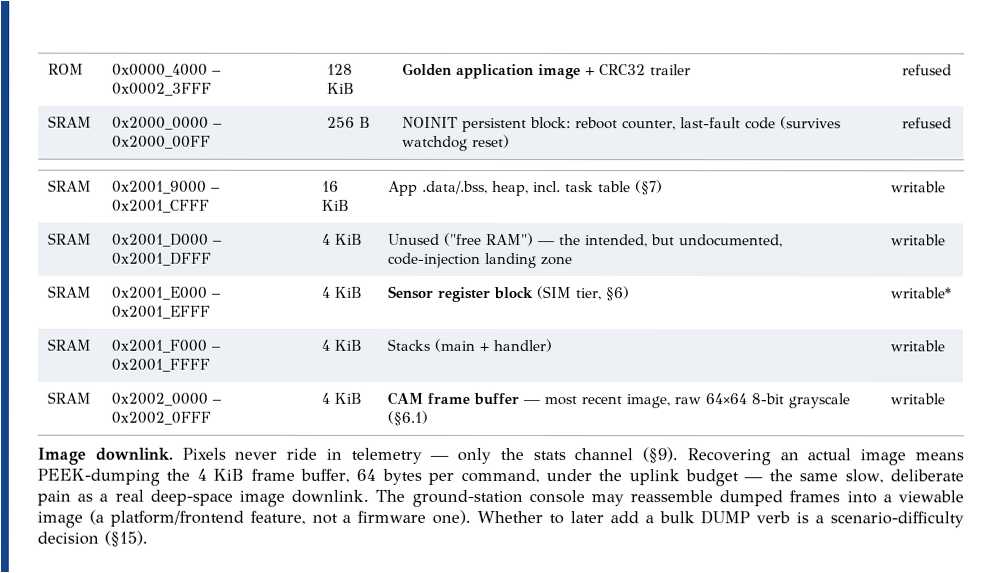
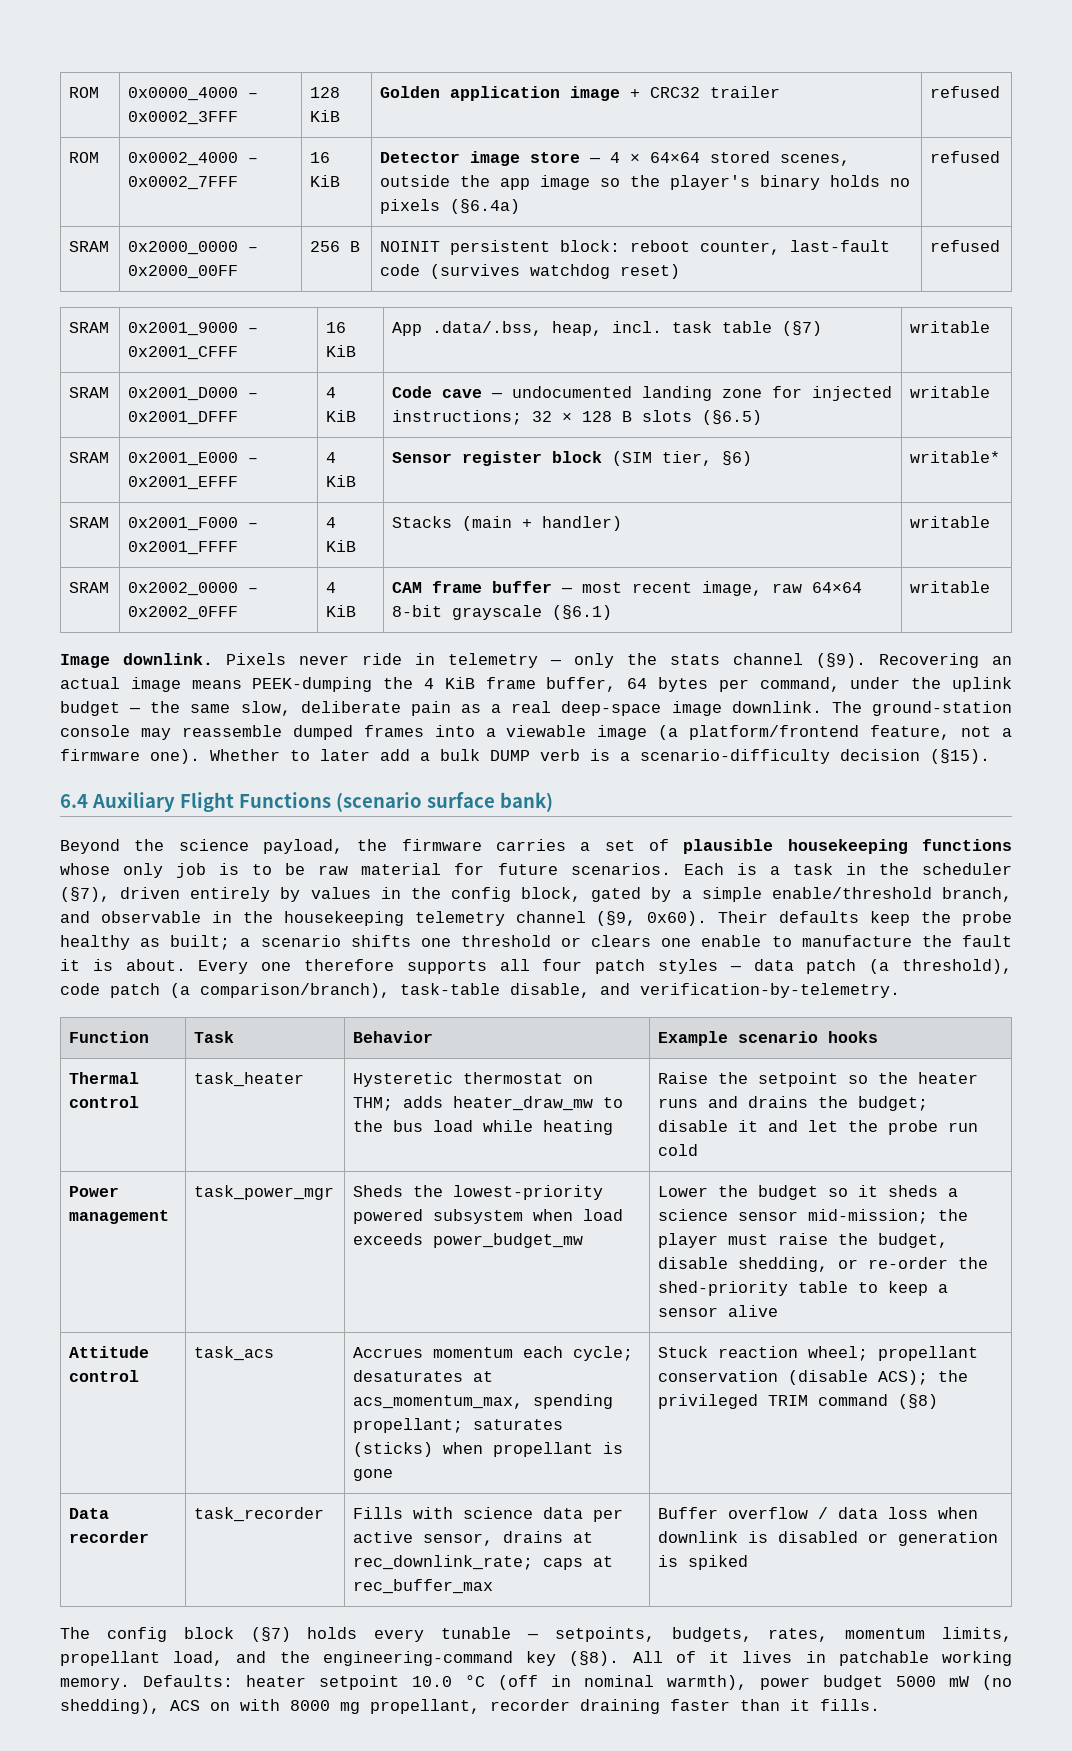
+ ROM | 0x0002_4000 – 0x0002_7FFF | 16 KiB | Detector image store — 4 × 64×64 stored scenes, outside the app image so the player's binary holds no pixels (§6.4a) | refused
- SRAM | 0x2001_D000 – 0x2001_DFFF | 4 KiB | Unused ("free RAM") — the intended, but undocumented, code-injection landing zone | writable
+ SRAM | 0x2001_D000 – 0x2001_DFFF | 4 KiB | Code cave — undocumented landing zone for injected instructions; 32 × 128 B slots (§6.5) | writable
+ 6.4 Auxiliary Flight Functions (scenario surface bank)
+ Beyond the science payload, the firmware carries a set of plausible housekeeping functions whose only job is to be raw material for future scenarios. Each is a task in the scheduler (§7), driven entirely by values in the config block, gated by a simple enable/threshold branch, and observable in the housekeeping telemetry channel (§9, 0x60). Their defaults keep the probe healthy as built; a scenario shifts one threshold or clears one enable to manufacture the fault it is about. Every one therefore supports all four patch styles — data patch (a threshold), code patch (a comparison/branch), task-table disable, and verification-by-telemetry.
+ Function | Task | Behavior | Example scenario hooks
+ Thermal control | task_heater | Hysteretic thermostat on THM; adds heater_draw_mw to the bus load while heating | Raise the setpoint so the heater runs and drains the budget; disable it and let the probe run cold
+ Power management | task_power_mgr | Sheds the lowest-priority powered subsystem when load exceeds power_budget_mw | Lower the budget so it sheds a science sensor mid-mission; the player must raise the budget, disable shedding, or re-order the shed-priority table to keep a sensor alive
+ Attitude control | task_acs | Accrues momentum each cycle; desaturates at acs_momentum_max, spending propellant; saturates (sticks) when propellant is gone | Stuck reaction wheel; propellant conservation (disable ACS); the privileged TRIM command (§8)
+ Data recorder | task_recorder | Fills with science data per active sensor, drains at rec_downlink_rate; caps at rec_buffer_max | Buffer overflow / data loss when downlink is disabled or generation is spiked
+ The config block (§7) holds every tunable — setpoints, budgets, rates, momentum limits, propellant load, and the engineering-command key (§8). All of it lives in patchable working memory. Defaults: heater setpoint 10.0 °C (off in nominal warmth), power budget 5000 mW (no shedding), ACS on with 8000 mg propellant, recorder draining faster than it fills.

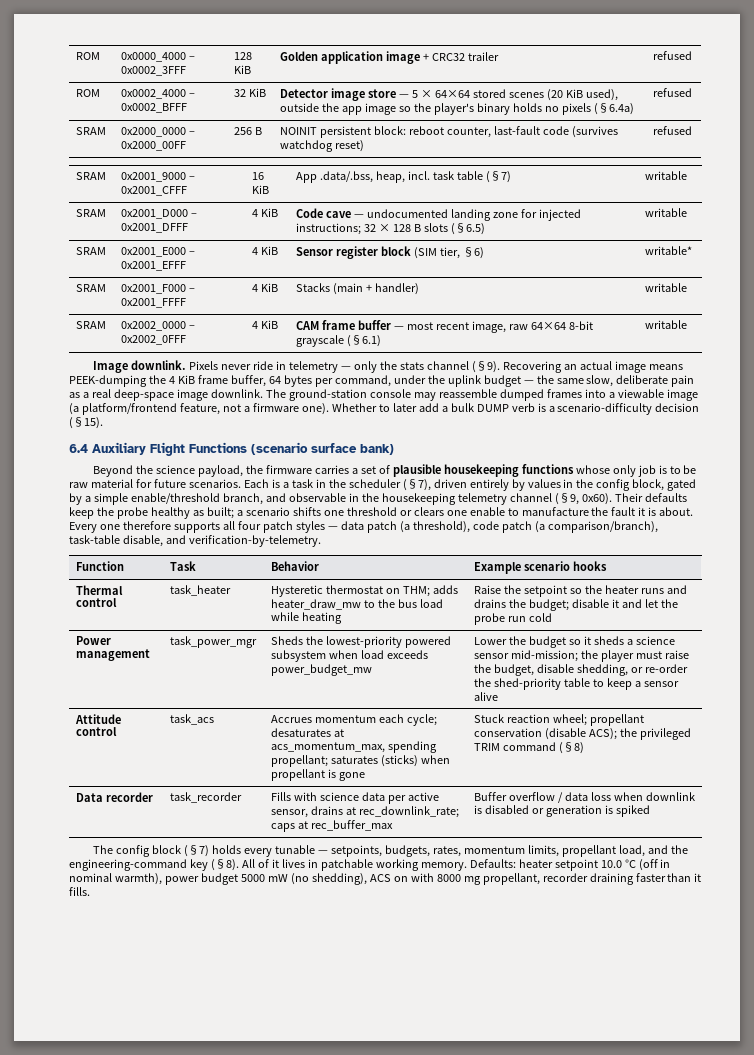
- ROM | 0x0002_4000 – 0x0002_7FFF | 16 KiB | Detector image store — 4 × 64×64 stored scenes, outside the app image so the player's binary holds no pixels (§6.4a) | refused
+ ROM | 0x0002_4000 – 0x0002_BFFF | 32 KiB | Detector image store — 5 × 64×64 stored scenes (20 KiB used), outside the app image so the player's binary holds no pixels (§6.4a) | refused

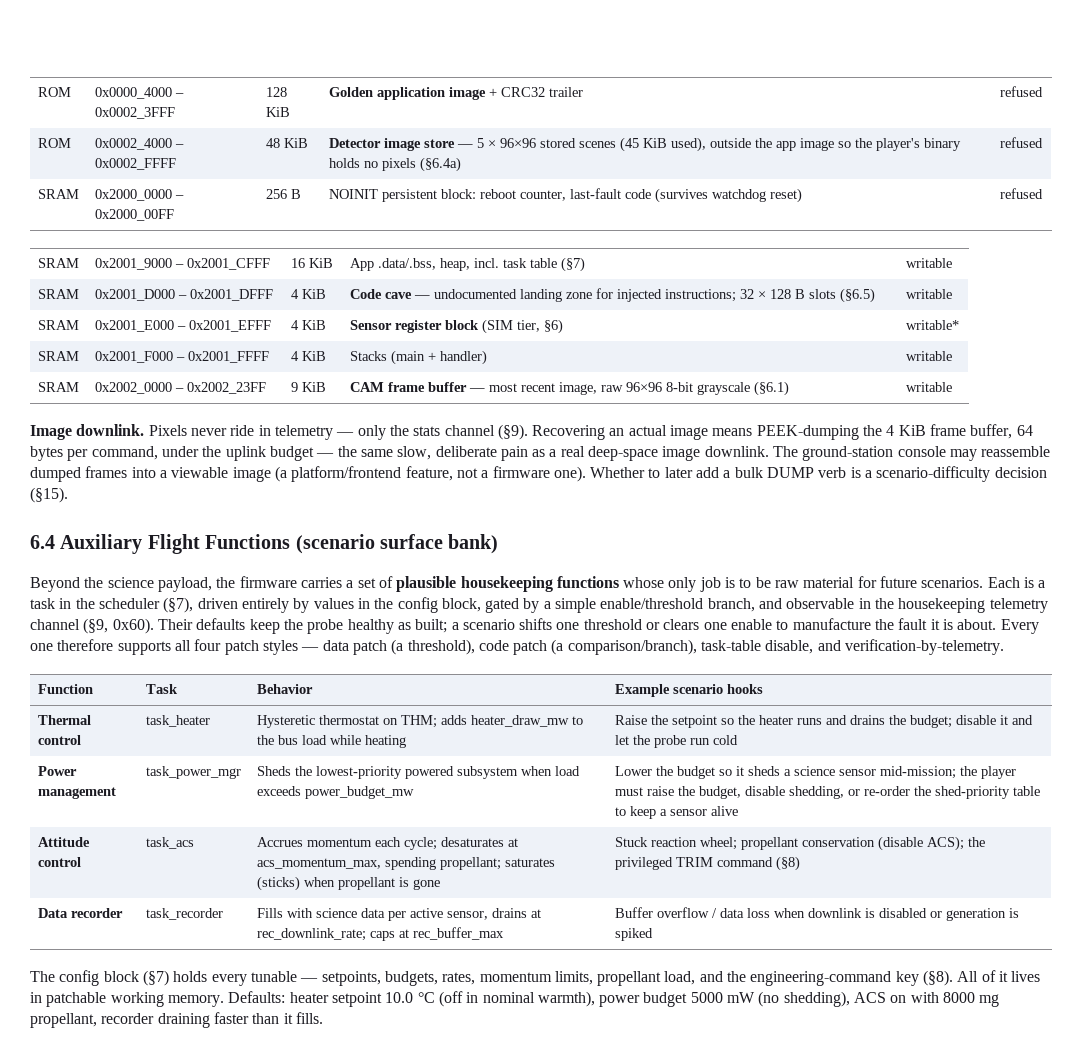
- ROM | 0x0002_4000 – 0x0002_BFFF | 32 KiB | Detector image store — 5 × 64×64 stored scenes (20 KiB used), outside the app image so the player's binary holds no pixels (§6.4a) | refused
+ ROM | 0x0002_4000 – 0x0002_FFFF | 48 KiB | Detector image store — 5 × 96×96 stored scenes (45 KiB used), outside the app image so the player's binary holds no pixels (§6.4a) | refused
- SRAM | 0x2002_0000 – 0x2002_0FFF | 4 KiB | CAM frame buffer — most recent image, raw 64×64 8-bit grayscale (§6.1) | writable
+ SRAM | 0x2002_0000 – 0x2002_23FF | 9 KiB | CAM frame buffer — most recent image, raw 96×96 8-bit grayscale (§6.1) | writable

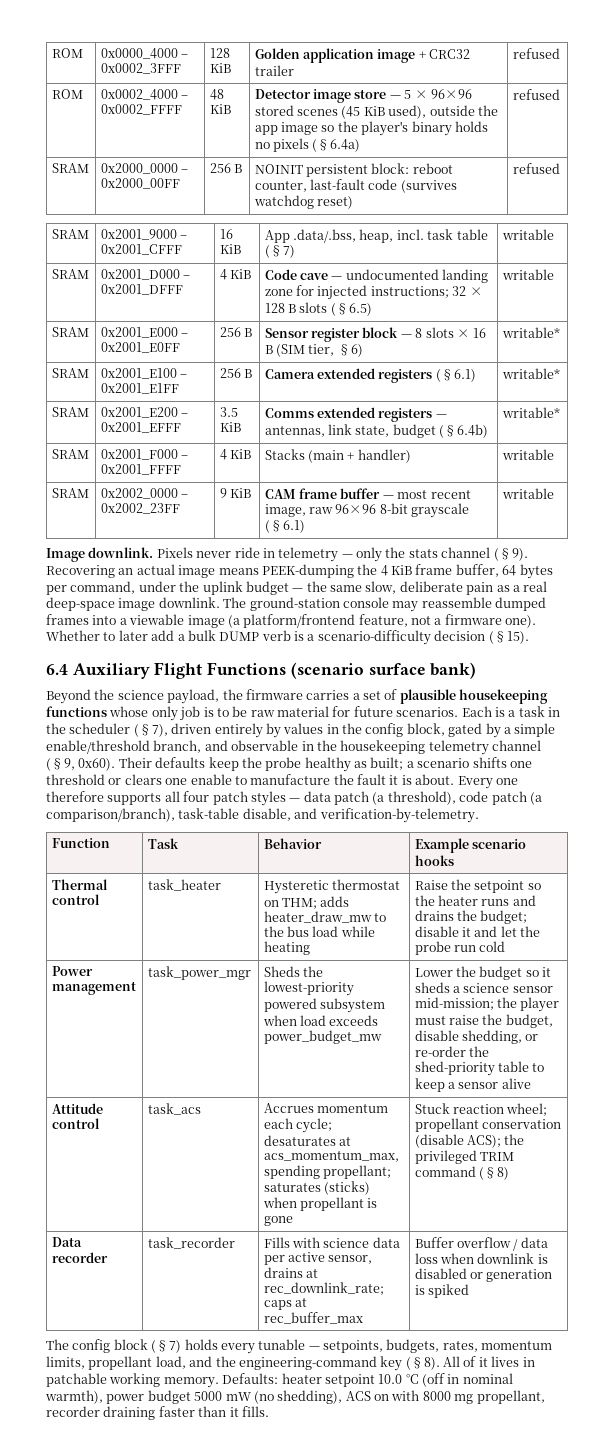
- SRAM | 0x2001_E000 – 0x2001_EFFF | 4 KiB | Sensor register block (SIM tier, §6) | writable*
+ SRAM | 0x2001_E000 – 0x2001_E0FF | 256 B | Sensor register block — 8 slots × 16 B (SIM tier, §6) | writable*
+ SRAM | 0x2001_E100 – 0x2001_E1FF | 256 B | Camera extended registers (§6.1) | writable*
+ SRAM | 0x2001_E200 – 0x2001_EFFF | 3.5 KiB | Comms extended registers — antennas, link state, budget (§6.4b) | writable*

